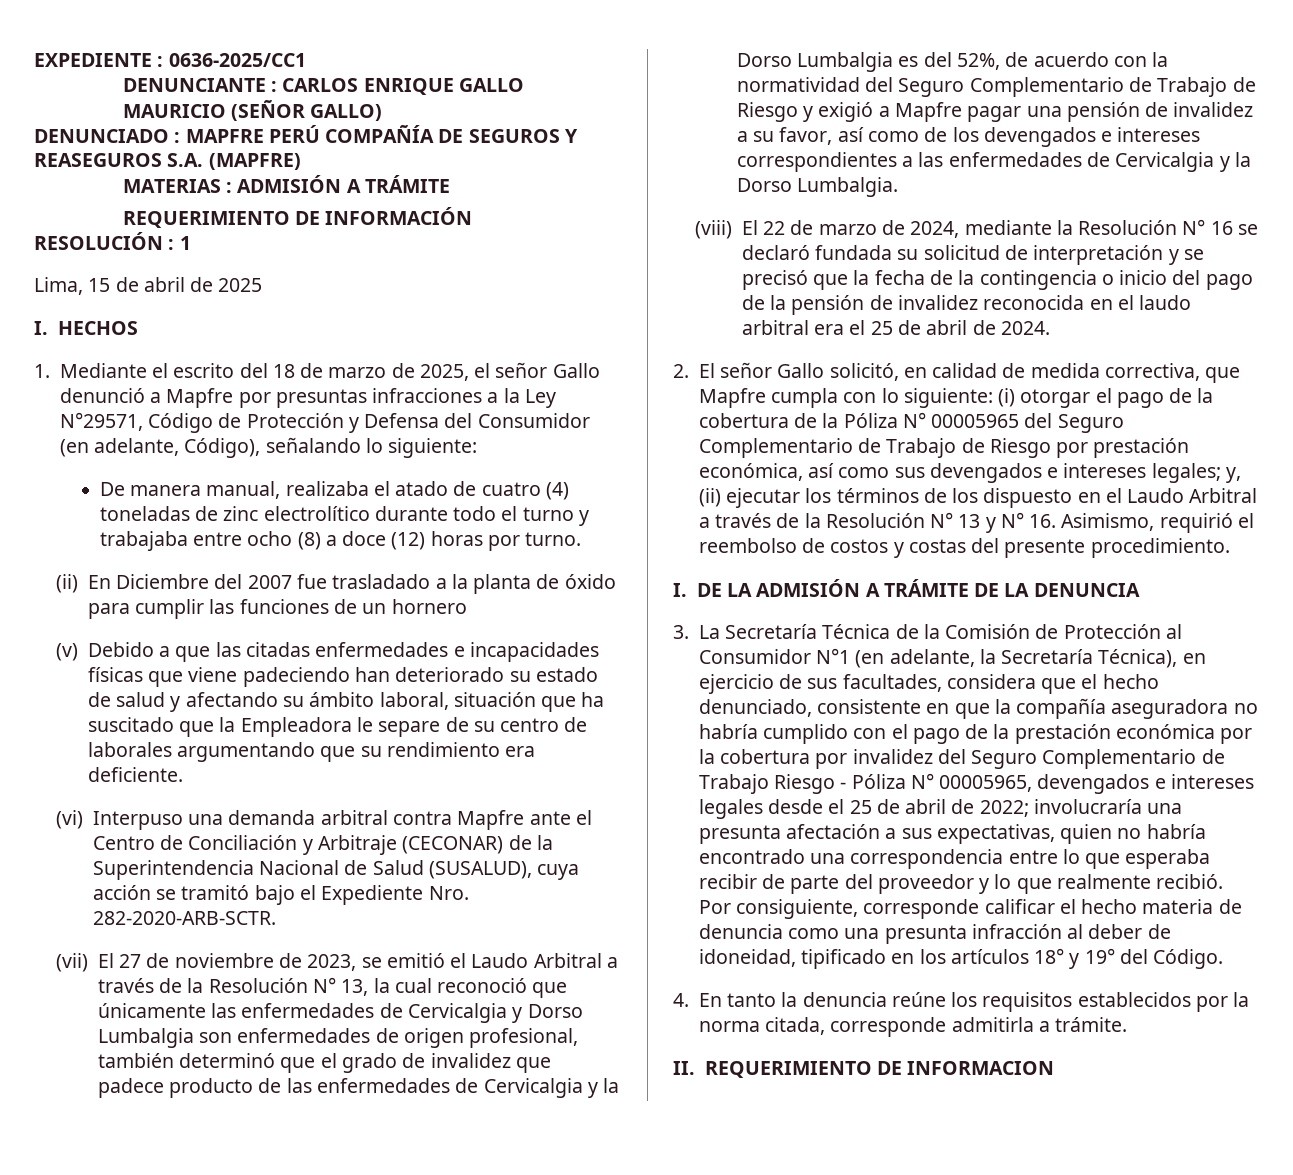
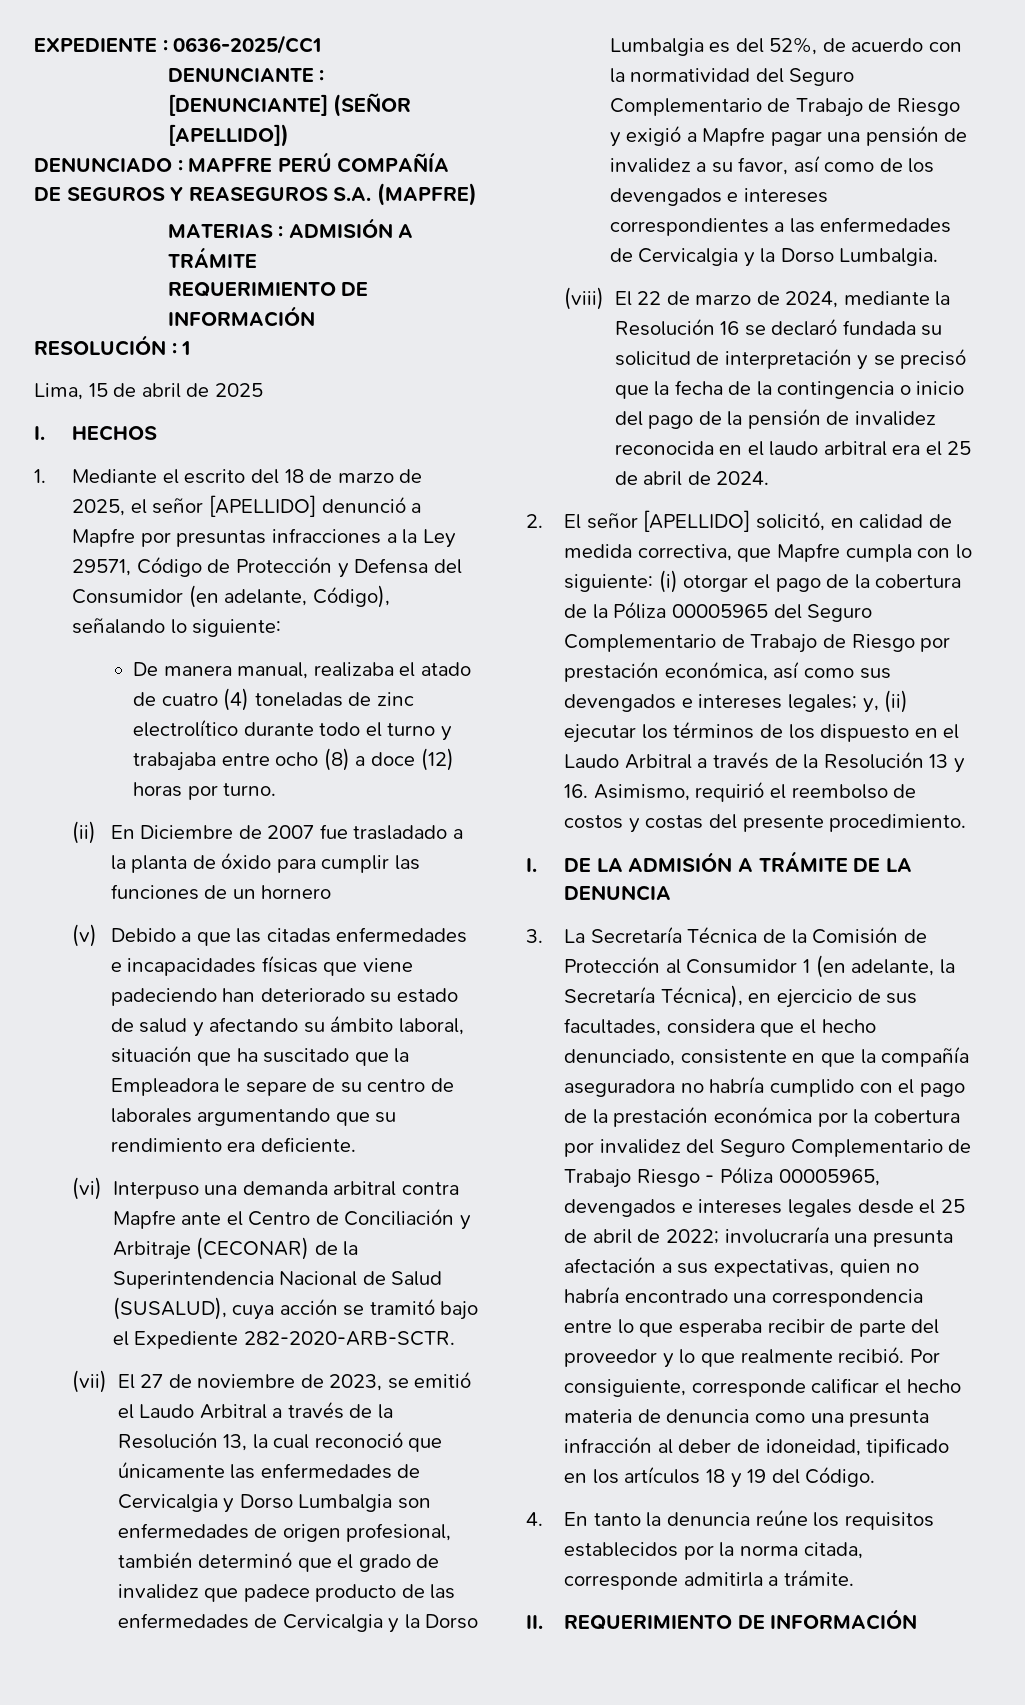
- DENUNCIANTE : CARLOS ENRIQUE GALLO MAURICIO (SEÑOR GALLO)
+ DENUNCIANTE : [DENUNCIANTE] (SEÑOR [APELLIDO])
- 1. Mediante el escrito del 18 de marzo de 2025, el señor Gallo denunció a Mapfre por presuntas infracciones a la Ley N°29571, Código de Protección y Defensa del Consumidor (en adelante, Código), señalando lo siguiente:
+ 1. Mediante el escrito del 18 de marzo de 2025, el señor [APELLIDO] denunció a Mapfre por presuntas infracciones a la Ley 29571, Código de Protección y Defensa del Consumidor (en adelante, Código), señalando lo siguiente:
- (ii) En Diciembre del 2007 fue trasladado a la planta de óxido para cumplir las funciones de un hornero
+ (ii) En Diciembre de 2007 fue trasladado a la planta de óxido para cumplir las funciones de un hornero
- (vi) Interpuso una demanda arbitral contra Mapfre ante el Centro de Conciliación y Arbitraje (CECONAR) de la Superintendencia Nacional de Salud (SUSALUD), cuya acción se tramitó bajo el Expediente Nro. 282-2020-ARB-SCTR.
+ (vi) Interpuso una demanda arbitral contra Mapfre ante el Centro de Conciliación y Arbitraje (CECONAR) de la Superintendencia Nacional de Salud (SUSALUD), cuya acción se tramitó bajo el Expediente 282-2020-ARB-SCTR.
- (vii) El 27 de noviembre de 2023, se emitió el Laudo Arbitral a través de la Resolución N° 13, la cual reconoció que únicamente las enfermedades de Cervicalgia y Dorso Lumbalgia son enfermedades de origen profesional, también determinó que el grado de invalidez que padece producto de las enfermedades de Cervicalgia y la Dorso Lumbalgia es del 52%, de acuerdo con la normatividad del Seguro Complementario de Trabajo de Riesgo y exigió a Mapfre pagar una pensión de invalidez a su favor, así como de los devengados e intereses correspondientes a las enfermedades de Cervicalgia y la Dorso Lumbalgia.
+ (vii) El 27 de noviembre de 2023, se emitió el Laudo Arbitral a través de la Resolución 13, la cual reconoció que únicamente las enfermedades de Cervicalgia y Dorso Lumbalgia son enfermedades de origen profesional, también determinó que el grado de invalidez que padece producto de las enfermedades de Cervicalgia y la Dorso Lumbalgia es del 52%, de acuerdo con la normatividad del Seguro Complementario de Trabajo de Riesgo y exigió a Mapfre pagar una pensión de invalidez a su favor, así como de los devengados e intereses correspondientes a las enfermedades de Cervicalgia y la Dorso Lumbalgia.
- (viii) El 22 de marzo de 2024, mediante la Resolución N° 16 se declaró fundada su solicitud de interpretación y se precisó que la fecha de la contingencia o inicio del pago de la pensión de invalidez reconocida en el laudo arbitral era el 25 de abril de 2024.
+ (viii) El 22 de marzo de 2024, mediante la Resolución 16 se declaró fundada su solicitud de interpretación y se precisó que la fecha de la contingencia o inicio del pago de la pensión de invalidez reconocida en el laudo arbitral era el 25 de abril de 2024.
- 2. El señor Gallo solicitó, en calidad de medida correctiva, que Mapfre cumpla con lo siguiente:
+ 2. El señor [APELLIDO] solicitó, en calidad de medida correctiva, que Mapfre cumpla con lo siguiente:
- (i) otorgar el pago de la cobertura de la Póliza N° 00005965 del Seguro Complementario de Trabajo de Riesgo por prestación económica, así como sus devengados e intereses legales;
+ (i) otorgar el pago de la cobertura de la Póliza 00005965 del Seguro Complementario de Trabajo de Riesgo por prestación económica, así como sus devengados e intereses legales;
- y, (ii) ejecutar los términos de los dispuesto en el Laudo Arbitral a través de la Resolución N° 13 y N° 16. Asimismo, requirió el reembolso de costos y costas del presente procedimiento.
+ y, (ii) ejecutar los términos de los dispuesto en el Laudo Arbitral a través de la Resolución 13 y 16. Asimismo, requirió el reembolso de costos y costas del presente procedimiento.
- 3. La Secretaría Técnica de la Comisión de Protección al Consumidor N°1 (en adelante, la Secretaría Técnica), en ejercicio de sus facultades, considera que el hecho denunciado, consistente en que la compañía aseguradora no habría cumplido con el pago de la prestación económica por la cobertura por invalidez del Seguro Complementario de Trabajo Riesgo - Póliza N° 00005965, devengados e intereses legales desde el 25 de abril de 2022;
+ 3. La Secretaría Técnica de la Comisión de Protección al Consumidor 1 (en adelante, la Secretaría Técnica), en ejercicio de sus facultades, considera que el hecho denunciado, consistente en que la compañía aseguradora no habría cumplido con el pago de la prestación económica por la cobertura por invalidez del Seguro Complementario de Trabajo Riesgo - Póliza 00005965, devengados e intereses legales desde el 25 de abril de 2022;
- Por consiguiente, corresponde calificar el hecho materia de denuncia como una presunta infracción al deber de idoneidad, tipificado en los artículos 18° y 19° del Código.
+ Por consiguiente, corresponde calificar el hecho materia de denuncia como una presunta infracción al deber de idoneidad, tipificado en los artículos 18 y 19 del Código.
- II. REQUERIMIENTO DE INFORMACION
+ II. REQUERIMIENTO DE INFORMACIÓN

